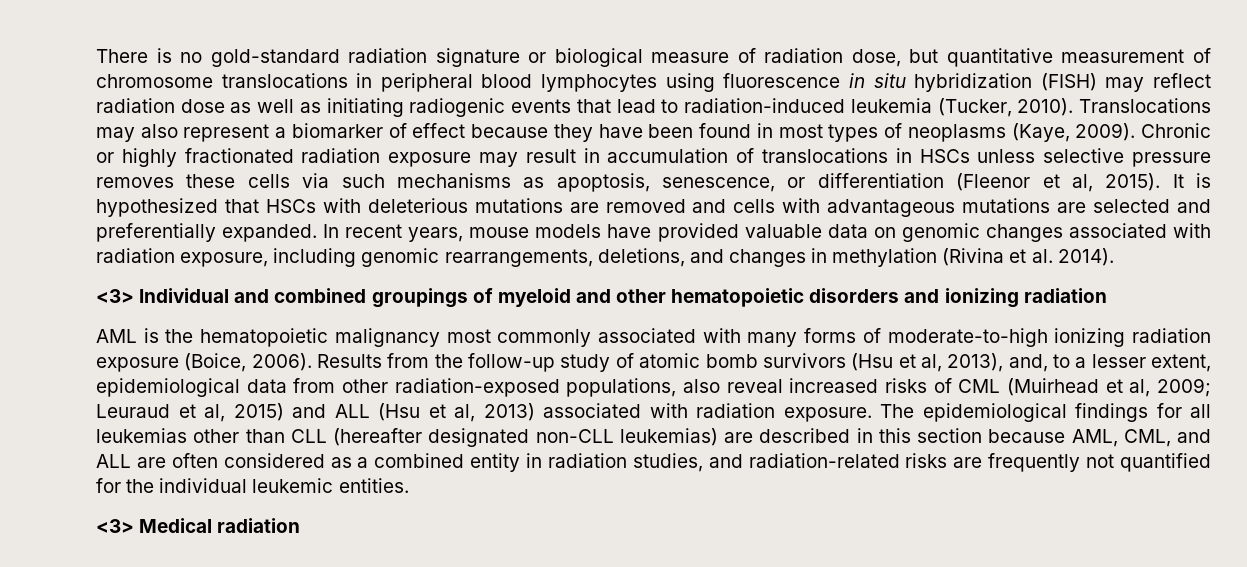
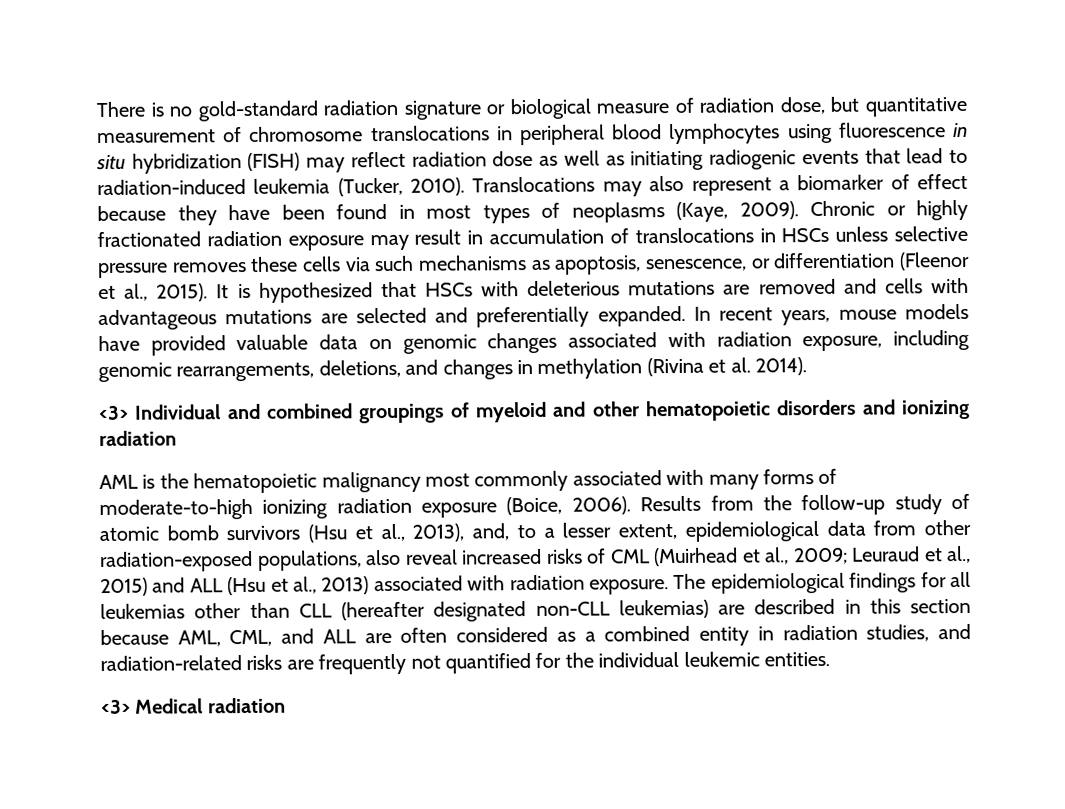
- Chronic or highly fractionated radiation exposure may result in accumulation of translocations in HSCs unless selective pressure removes these cells via such mechanisms as apoptosis, senescence, or differentiation (Fleenor et al, 2015).
+ Chronic or highly fractionated radiation exposure may result in accumulation of translocations in HSCs unless selective pressure removes these cells via such mechanisms as apoptosis, senescence, or differentiation (Fleenor et al., 2015).
- Results from the follow-up study of atomic bomb survivors (Hsu et al, 2013), and, to a lesser extent, epidemiological data from other radiation-exposed populations, also reveal increased risks of CML (Muirhead et al, 2009; Leuraud et al, 2015) and ALL (Hsu et al, 2013) associated with radiation exposure.
+ Results from the follow-up study of atomic bomb survivors (Hsu et al., 2013), and, to a lesser extent, epidemiological data from other radiation-exposed populations, also reveal increased risks of CML (Muirhead et al., 2009; Leuraud et al., 2015) and ALL (Hsu et al., 2013) associated with radiation exposure.

